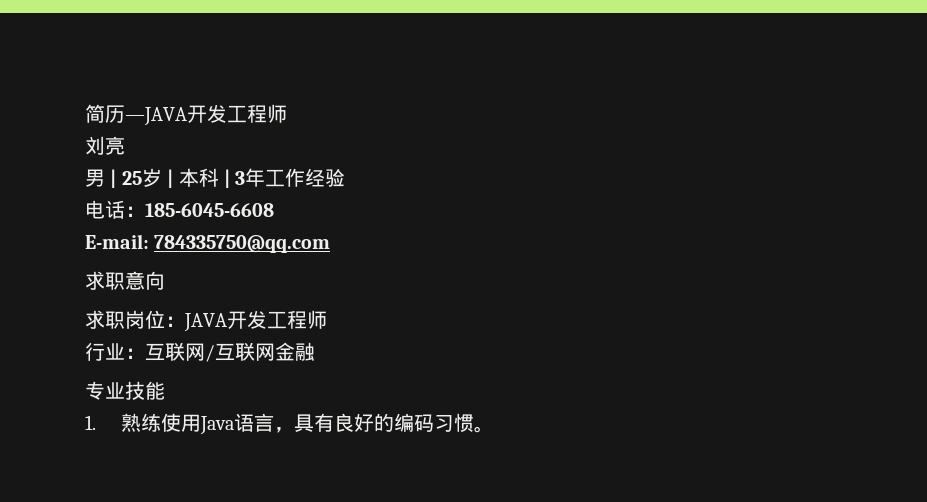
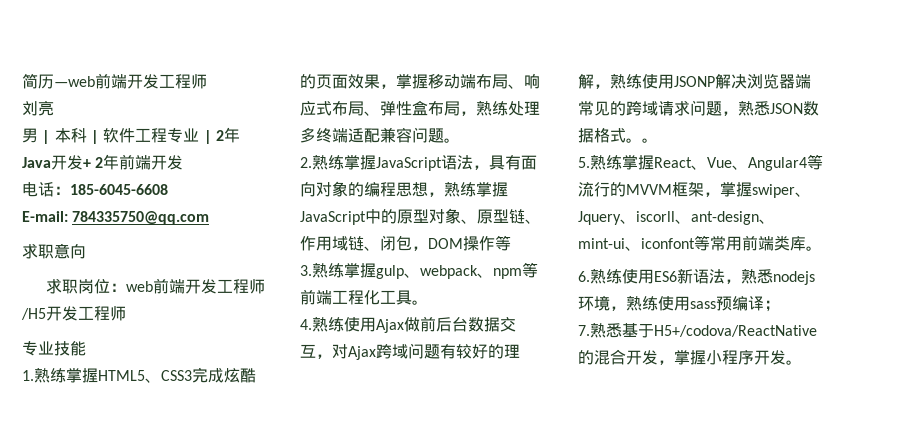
- 简历—JAVA开发工程师
+ 简历—web前端开发工程师
- 男 | 25岁 | 本科 | 3年工作经验
+ 男 | 本科 | 软件工程专业 | 2年Java开发+ 2年前端开发
- 求职岗位：JAVA开发工程师
- 行业：互联网/互联网金融
+ 求职岗位：web前端开发工程师/H5开发工程师
  专业技能
- 1.熟练使用Java语言，具有良好的编码习惯。
+ 1.熟练掌握HTML5、CSS3完成炫酷的页面效果，掌握移动端布局、响应式布局、弹性盒布局，熟练处理多终端适配兼容问题。
+ 2.熟练掌握JavaScript语法，具有面向对象的编程思想，熟练掌握JavaScript中的原型对象、原型链、作用域链、闭包，DOM操作等
+ 3.熟练掌握gulp、webpack、npm等前端工程化工具。
+ 4.熟练使用Ajax做前后台数据交互，对Ajax跨域问题有较好的理解，熟练使用JSONP解决浏览器端常见的跨域请求问题，熟悉JSON数据格式。。
+ 5.熟练掌握React、Vue、Angular4等流行的MVVM框架，掌握swiper、Jquery、iscorll、ant-design、mint-ui、iconfont等常用前端类库。
+ 6.熟练使用ES6新语法，熟悉nodejs环境，熟练使用sass预编译；
+ 7.熟悉基于H5+/codova/ReactNative的混合开发，掌握小程序开发。

